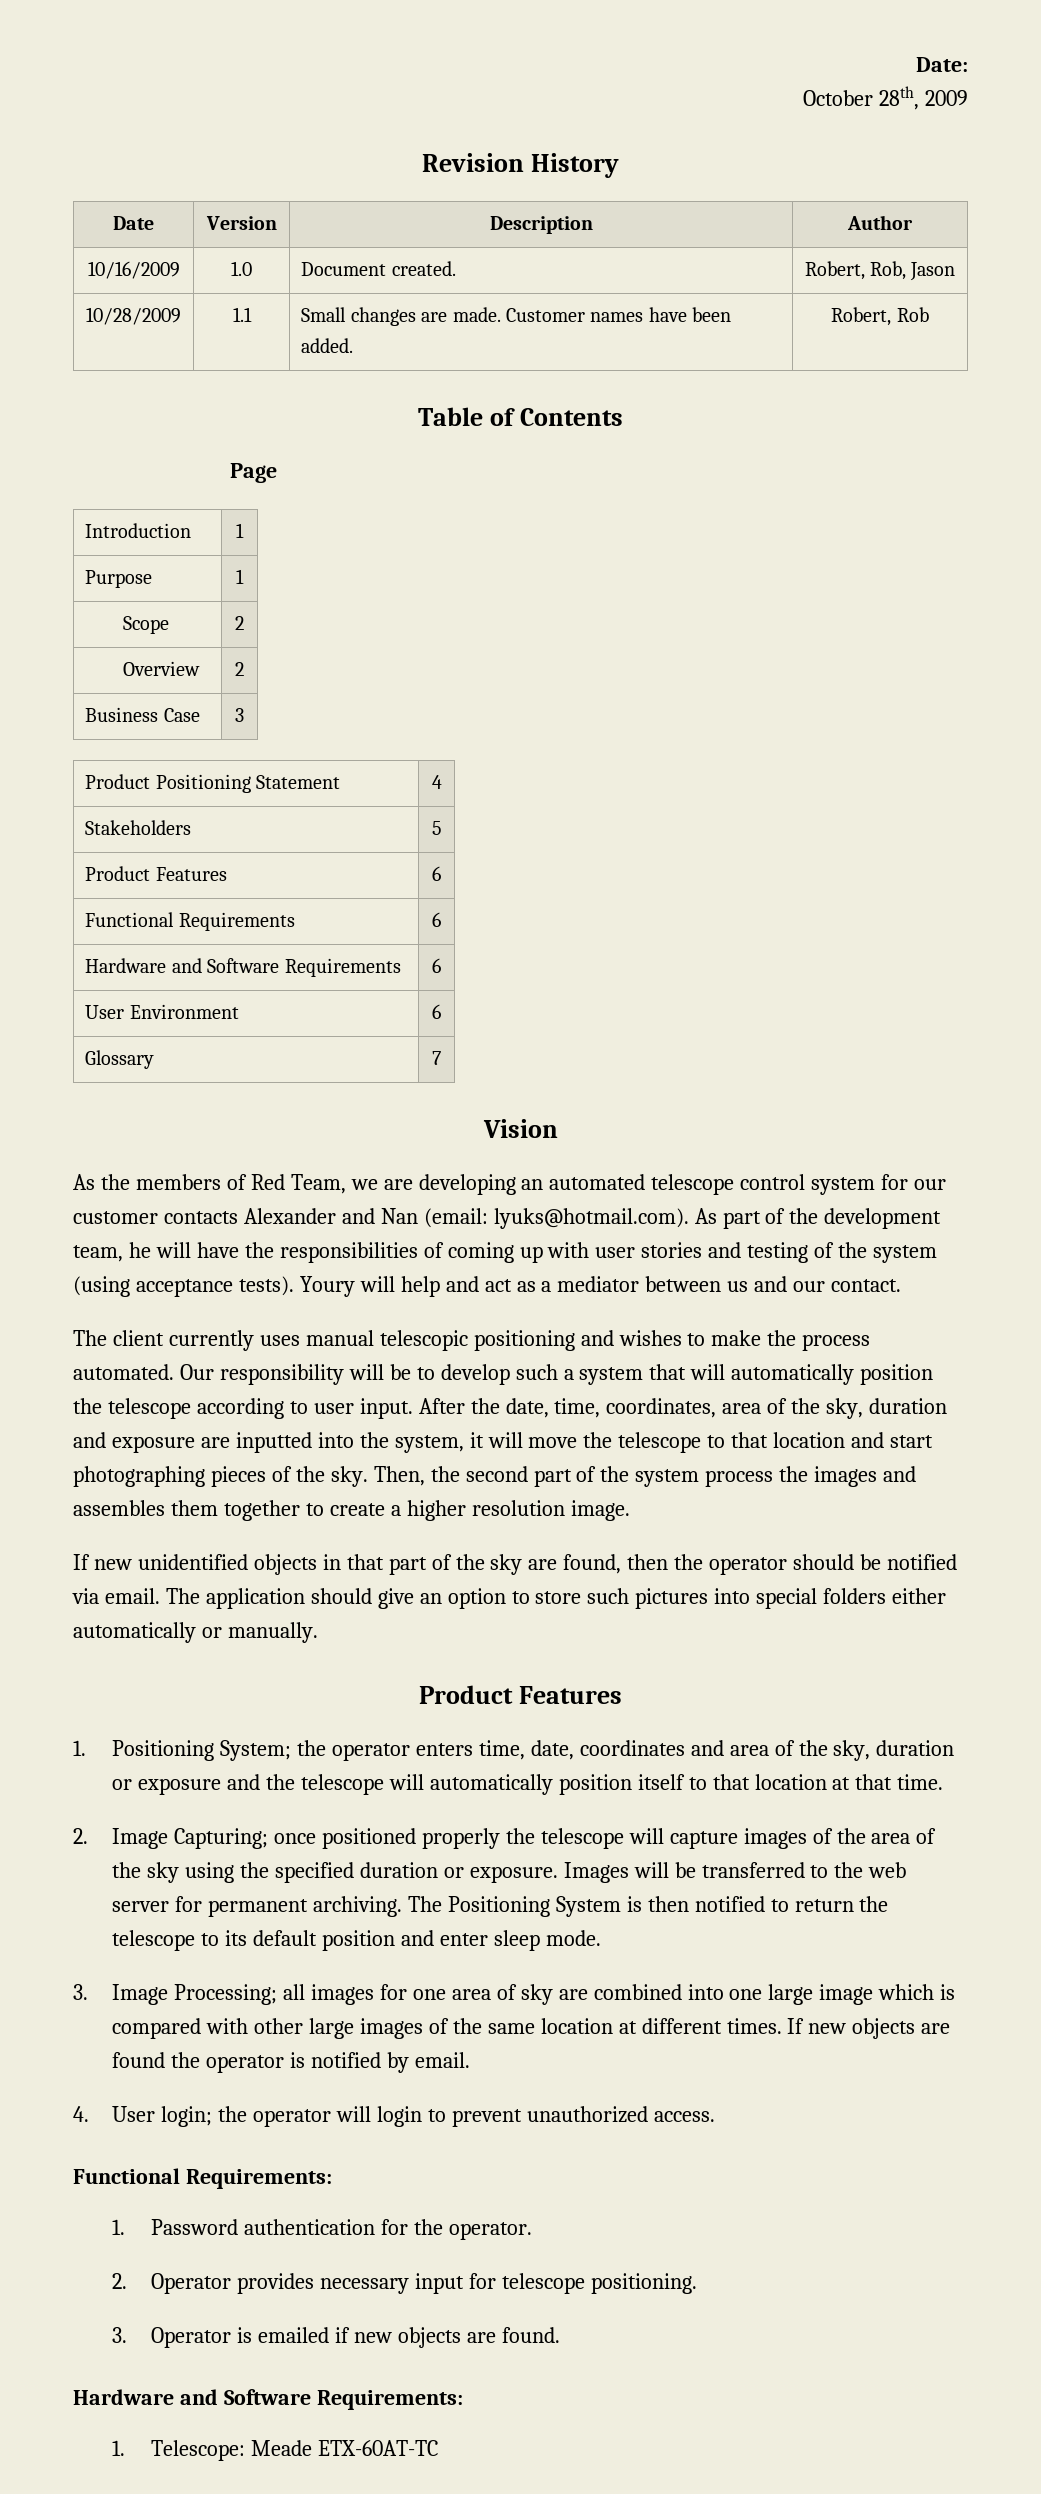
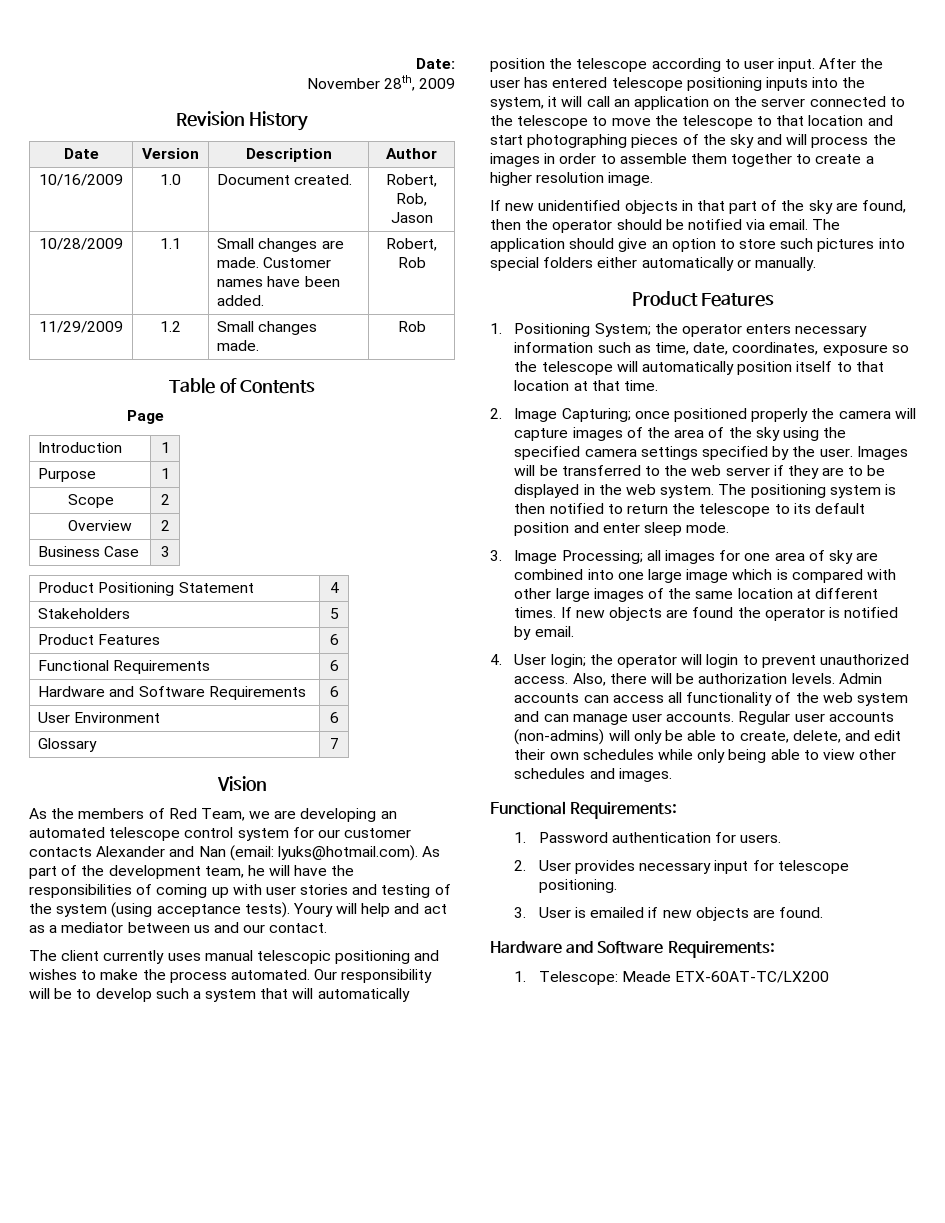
- October 28th, 2009
+ November 28th, 2009
+ 11/29/2009 | 1.2 | Small changes made. | Rob
- After the date, time, coordinates, area of the sky, duration and exposure are inputted into the system, it will move the telescope to that location and start photographing pieces of the sky. Then, the second part of the system process the images and assembles them together to create a higher resolution image.
+ After the user has entered telescope positioning inputs into the system, it will call an application on the server connected to the telescope to move the telescope to that location and start photographing pieces of the sky and will process the images in order to assemble them together to create a higher resolution image.
- 1. Positioning System; the operator enters time, date, coordinates and area of the sky, duration or exposure and the telescope will automatically position itself to that location at that time.
+ 1. Positioning System; the operator enters necessary information such as time, date, coordinates, exposure so the telescope will automatically position itself to that location at that time.
- 2. Image Capturing; once positioned properly the telescope will capture images of the area of the sky using the specified duration or exposure.
+ 2. Image Capturing; once positioned properly the camera will capture images of the area of the sky using the specified camera settings specified by the user.
- Images will be transferred to the web server for permanent archiving. The Positioning System is then notified to return the telescope to its default position and enter sleep mode.
+ Images will be transferred to the web server if they are to be displayed in the web system. The positioning system is then notified to return the telescope to its default position and enter sleep mode.
+ Also, there will be authorization levels. Admin accounts can access all functionality of the web system and can manage user accounts. Regular user accounts (non-admins) will only be able to create, delete, and edit their own schedules while only being able to view other schedules and images.
- 1. Password authentication for the operator.
- 2. Operator provides necessary input for telescope positioning.
+ 1. Password authentication for users.
+ 2. User provides necessary input for telescope positioning.
- 3. Operator is emailed if new objects are found.
+ 3. User is emailed if new objects are found.
- 1. Telescope: Meade ETX-60AT-TC
+ 1. Telescope: Meade ETX-60AT-TC/LX200

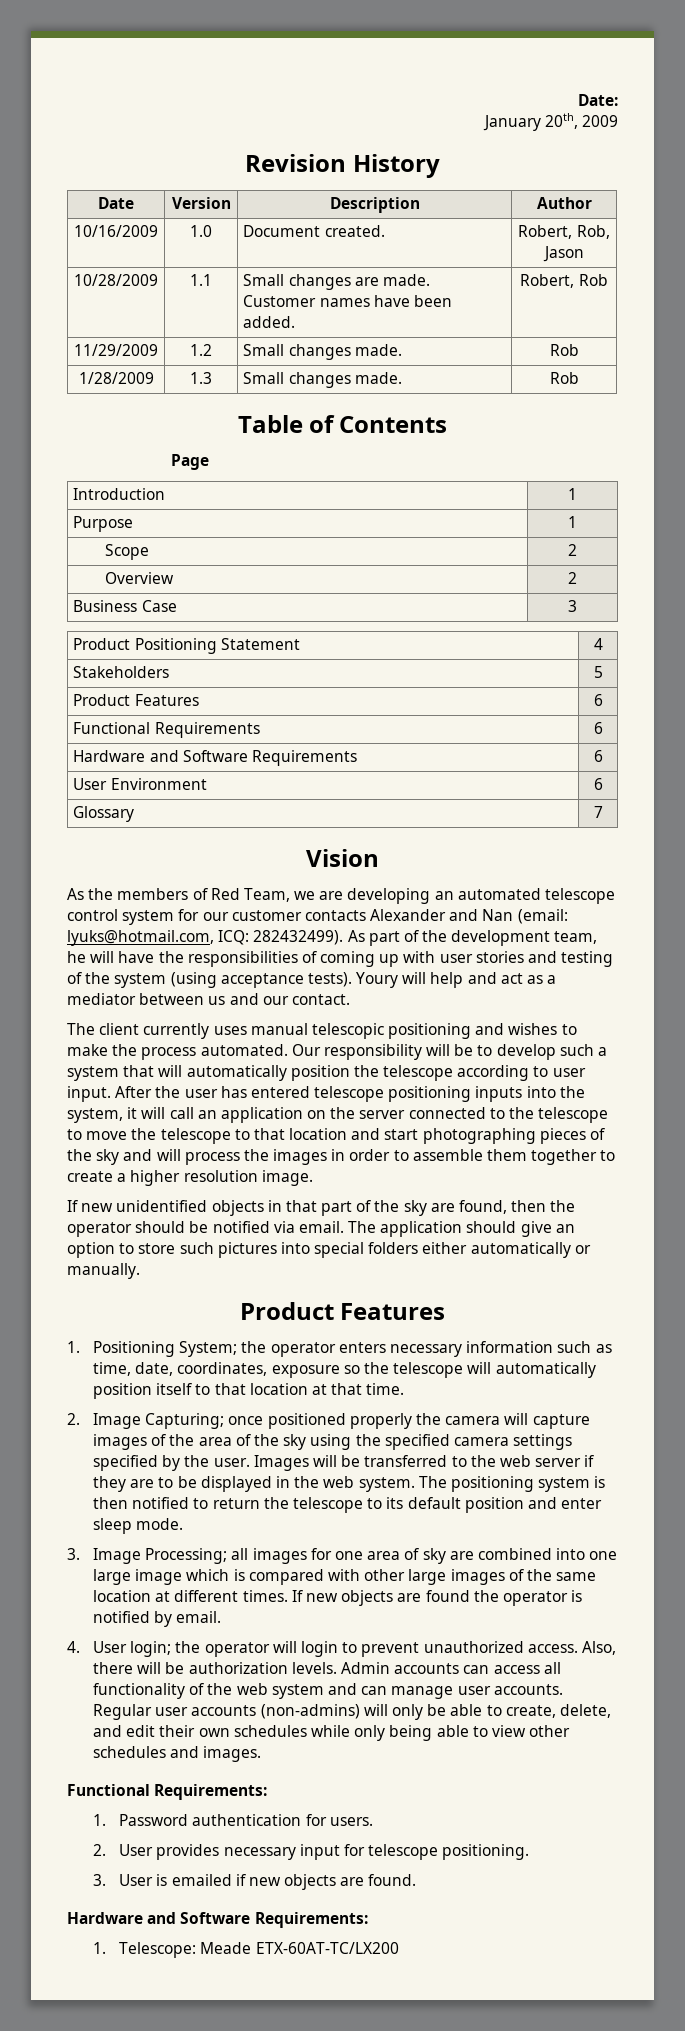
- November 28th, 2009
+ January 20th, 2009
+ 1/28/2009 | 1.3 | Small changes made. | Rob
- As the members of Red Team, we are developing an automated telescope control system for our customer contacts Alexander and Nan (email: lyuks@hotmail.com). As part of the development team, he will have the responsibilities of coming up with user stories and testing of the system (using acceptance tests).
+ As the members of Red Team, we are developing an automated telescope control system for our customer contacts Alexander and Nan (email: lyuks@hotmail.com, ICQ: 282432499). As part of the development team, he will have the responsibilities of coming up with user stories and testing of the system (using acceptance tests).

